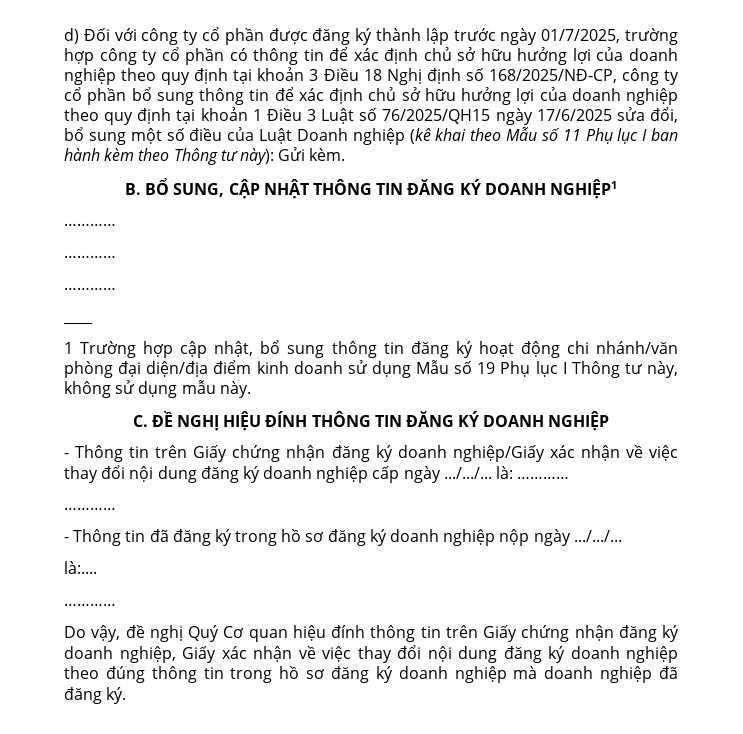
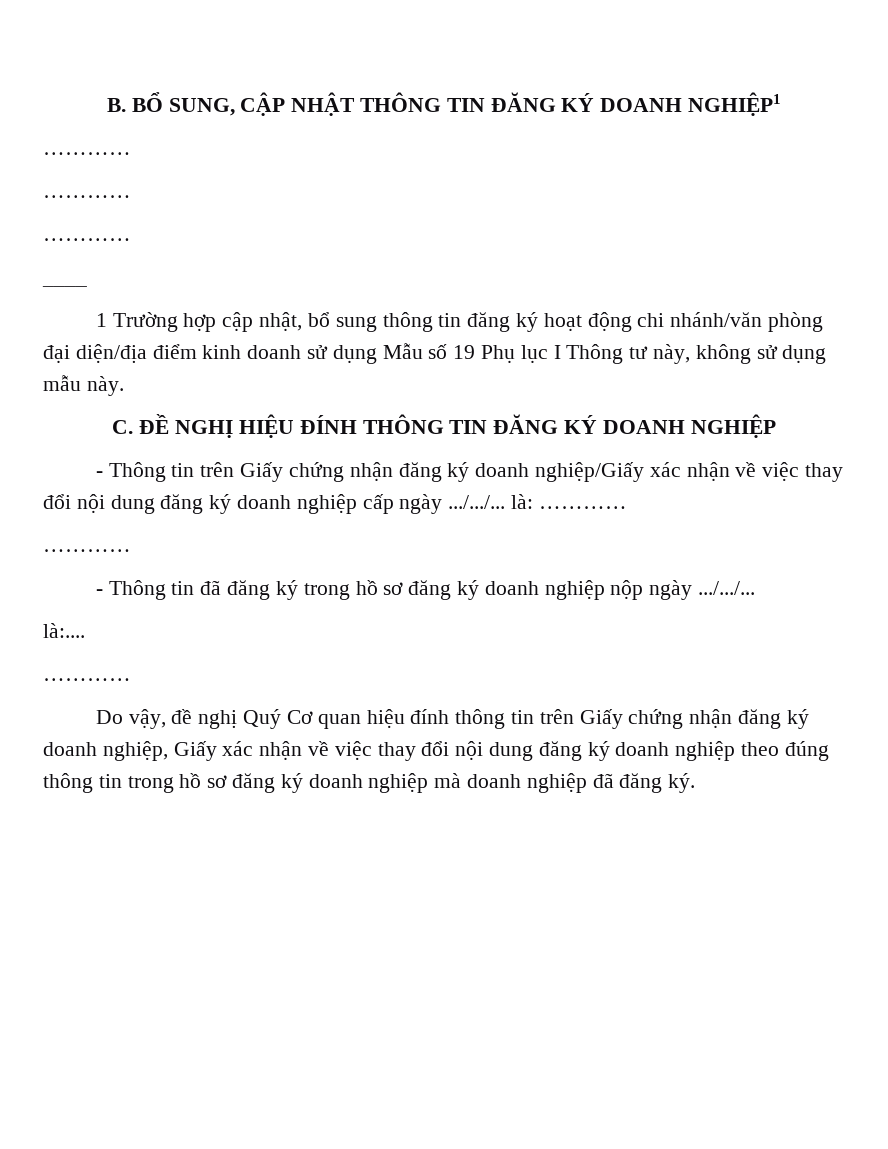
- d) Đối với công ty cổ phần được đăng ký thành lập trước ngày 01/7/2025, trường hợp công ty cổ phần có thông tin để xác định chủ sở hữu hưởng lợi của doanh nghiệp theo quy định tại khoản 3 Điều 18 Nghị định số 168/2025/NĐ-CP, công ty cổ phần bổ sung thông tin để xác định chủ sở hữu hưởng lợi của doanh nghiệp theo quy định tại khoản 1 Điều 3 Luật số 76/2025/QH15 ngày 17/6/2025 sửa đổi, bổ sung một số điều của Luật Doanh nghiệp (kê khai theo Mẫu số 11 Phụ lục I ban hành kèm theo Thông tư này): Gửi kèm.

